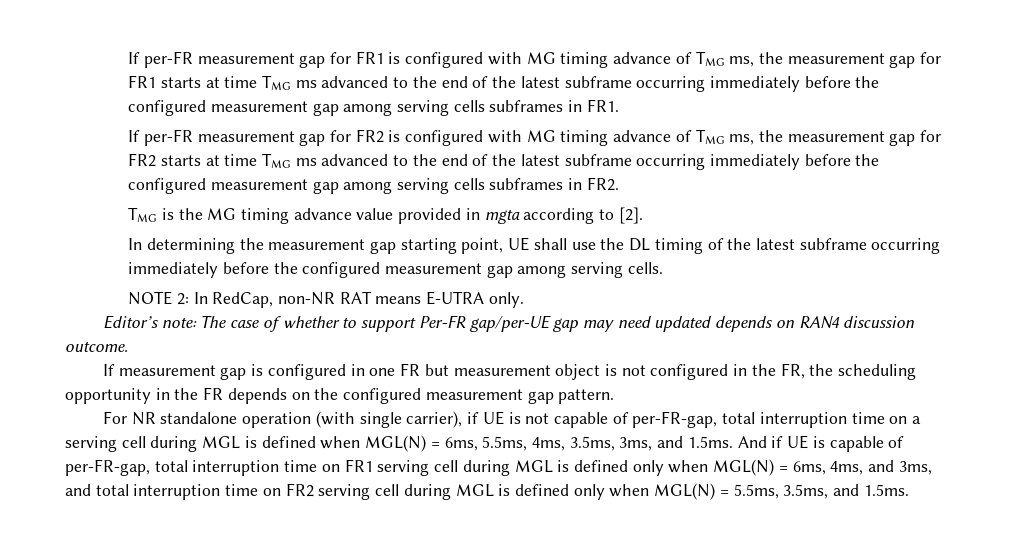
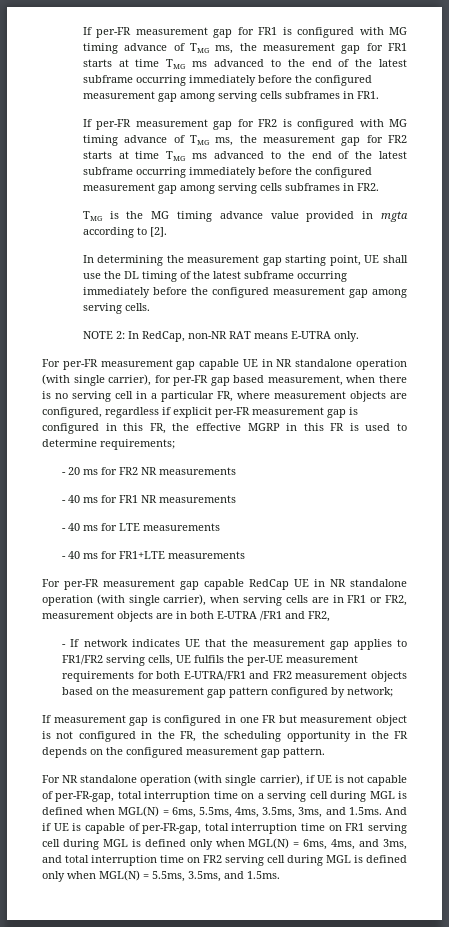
- Editor’s note: The case of whether to support Per-FR gap/per-UE gap may need updated depends on RAN4 discussion outcome.
+ For per-FR measurement gap capable UE in NR standalone operation (with single carrier), for per-FR gap based measurement, when there is no serving cell in a particular FR, where measurement objects are configured, regardless if explicit per-FR measurement gap is configured in this FR, the effective MGRP in this FR is used to determine requirements;
+ - 20 ms for FR2 NR measurements
+ - 40 ms for FR1 NR measurements
+ - 40 ms for LTE measurements
+ - 40 ms for FR1+LTE measurements
+ For per-FR measurement gap capable RedCap UE in NR standalone operation (with single carrier), when serving cells are in FR1 or FR2, measurement objects are in both E-UTRA /FR1 and FR2,
+ - If network indicates UE that the measurement gap applies to FR1/FR2 serving cells, UE fulfils the per-UE measurement requirements for both E-UTRA/FR1 and FR2 measurement objects based on the measurement gap pattern configured by network;

